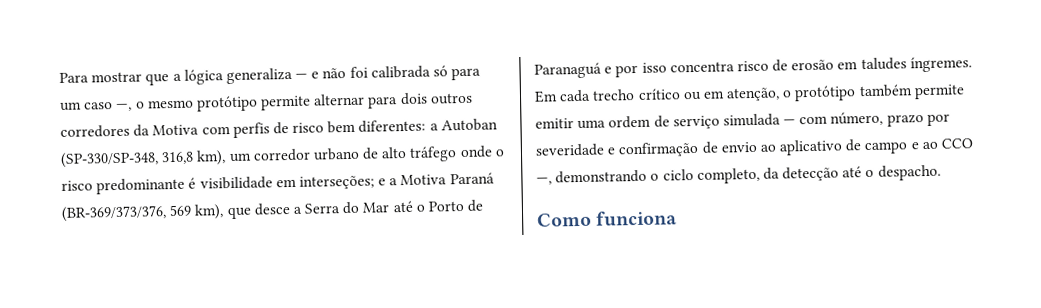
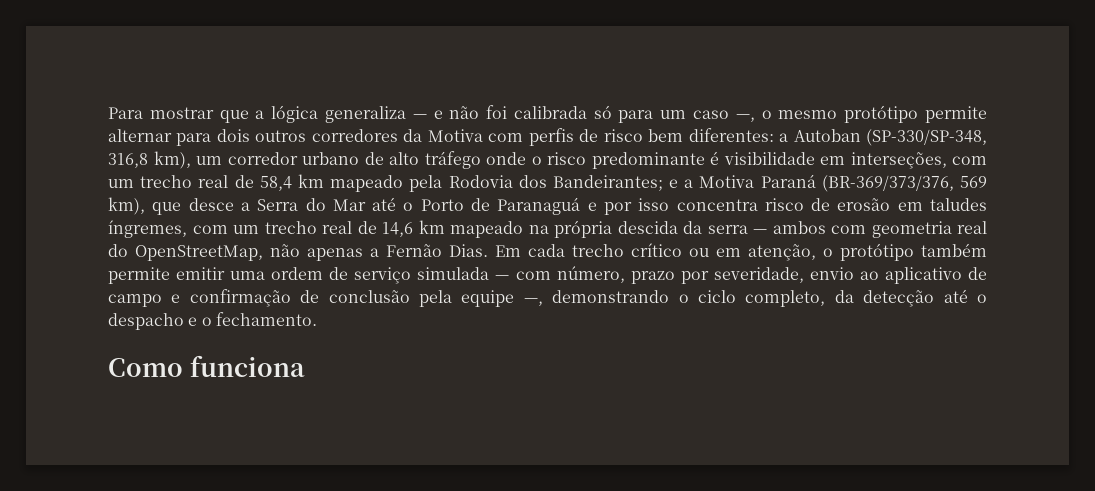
- a Autoban (SP-330/SP-348, 316,8 km), um corredor urbano de alto tráfego onde o risco predominante é visibilidade em interseções;
+ a Autoban (SP-330/SP-348, 316,8 km), um corredor urbano de alto tráfego onde o risco predominante é visibilidade em interseções, com um trecho real de 58,4 km mapeado pela Rodovia dos Bandeirantes;
- e a Motiva Paraná (BR-369/373/376, 569 km), que desce a Serra do Mar até o Porto de Paranaguá e por isso concentra risco de erosão em taludes íngremes.
+ e a Motiva Paraná (BR-369/373/376, 569 km), que desce a Serra do Mar até o Porto de Paranaguá e por isso concentra risco de erosão em taludes íngremes, com um trecho real de 14,6 km mapeado na própria descida da serra — ambos com geometria real do OpenStreetMap, não apenas a Fernão Dias.
- Em cada trecho crítico ou em atenção, o protótipo também permite emitir uma ordem de serviço simulada — com número, prazo por severidade e confirmação de envio ao aplicativo de campo e ao CCO —, demonstrando o ciclo completo, da detecção até o despacho.
+ Em cada trecho crítico ou em atenção, o protótipo também permite emitir uma ordem de serviço simulada — com número, prazo por severidade, envio ao aplicativo de campo e confirmação de conclusão pela equipe —, demonstrando o ciclo completo, da detecção até o despacho e o fechamento.

